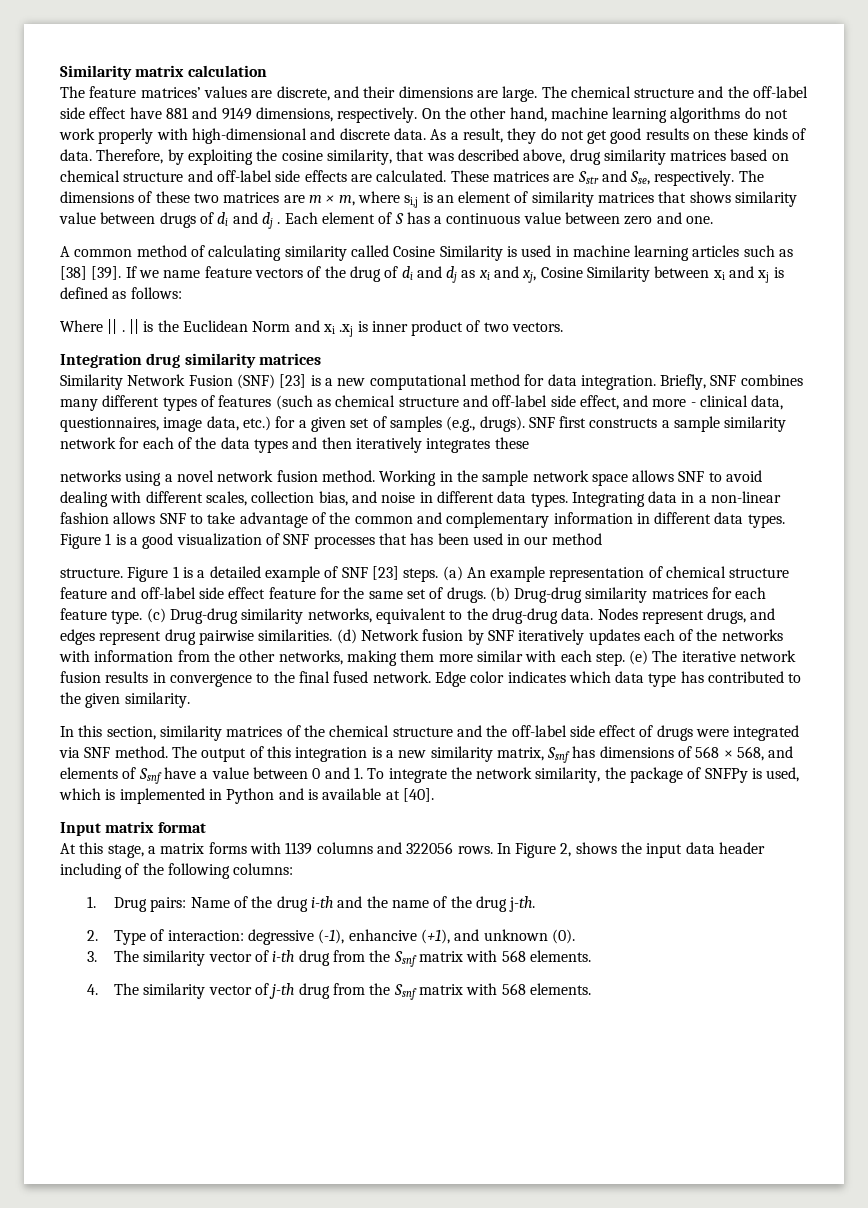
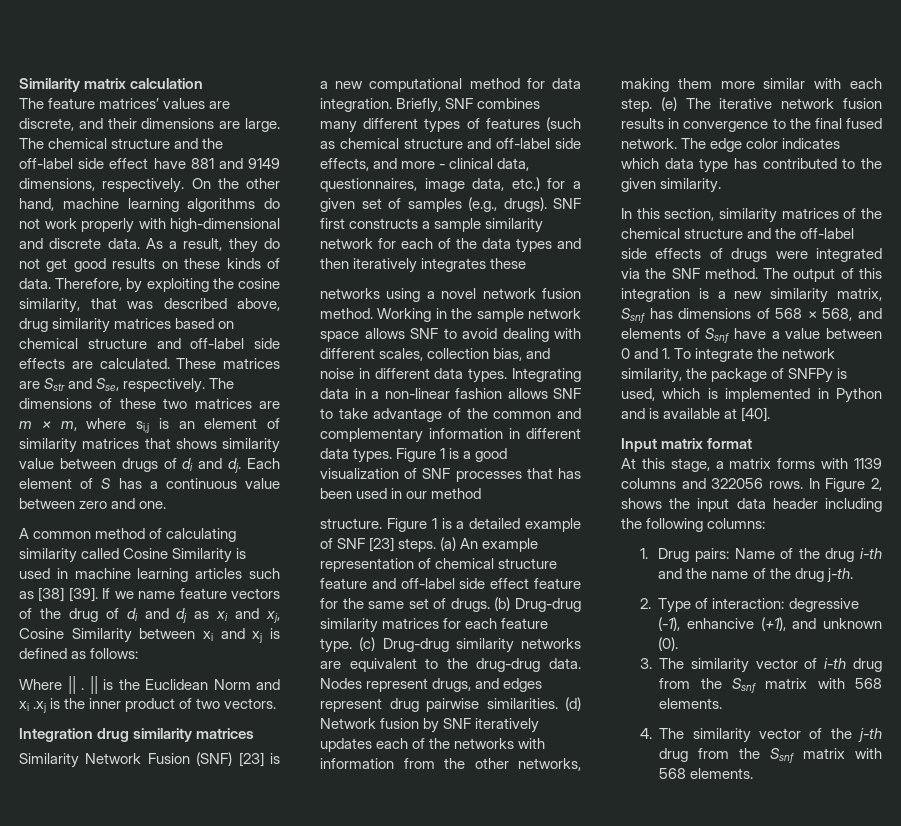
- The dimensions of these two matrices are m × m, where si,j is an element of similarity matrices that shows similarity value between drugs of di and dj .
+ The dimensions of these two matrices are m × m, where si,j is an element of similarity matrices that shows similarity value between drugs of di and dj.
- || is the Euclidean Norm and xi .xj is inner product of two vectors.
+ || is the Euclidean Norm and xi .xj is the inner product of two vectors.
- Briefly, SNF combines many different types of features (such as chemical structure and off-label side effect, and more - clinical data, questionnaires, image data, etc.) for a given set of samples (e.g., drugs).
+ Briefly, SNF combines many different types of features (such as chemical structure and off-label side effects, and more - clinical data, questionnaires, image data, etc.) for a given set of samples (e.g., drugs).
- (c) Drug-drug similarity networks, equivalent to the drug-drug data.
+ (c) Drug-drug similarity networks are equivalent to the drug-drug data.
- Edge color indicates which data type has contributed to the given similarity.
+ The edge color indicates which data type has contributed to the given similarity.
- In this section, similarity matrices of the chemical structure and the off-label side effect of drugs were integrated via SNF method.
+ In this section, similarity matrices of the chemical structure and the off-label side effects of drugs were integrated via the SNF method.
- In Figure 2, shows the input data header including of the following columns:
+ In Figure 2, shows the input data header including the following columns:
- 4. The similarity vector of j-th drug from the Ssnf matrix with 568 elements.
+ 4. The similarity vector of the j-th drug from the Ssnf matrix with 568 elements.

